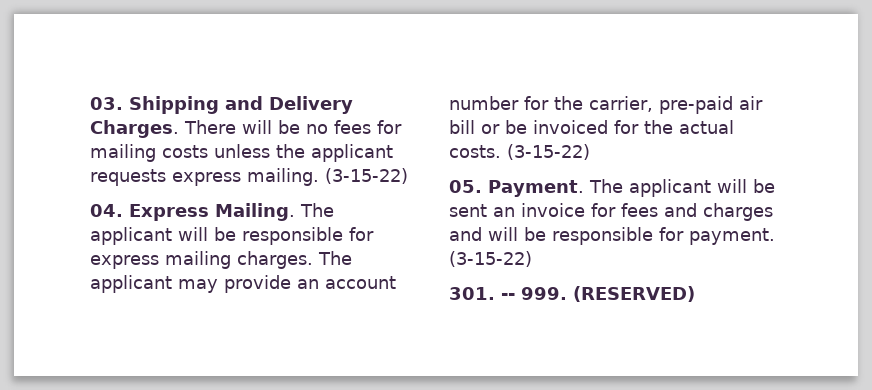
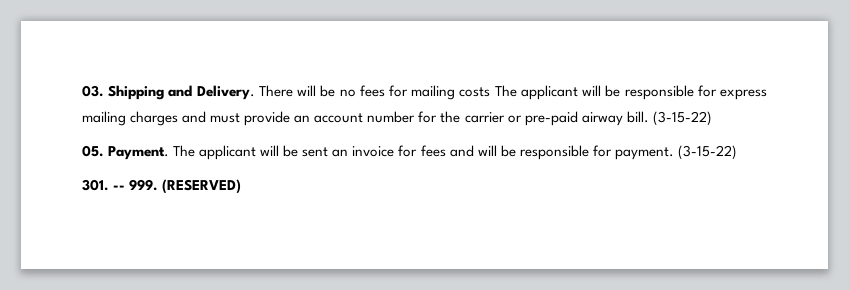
- 03. Shipping and Delivery Charges.
+ 03. Shipping and Delivery.
- There will be no fees for mailing costs unless the applicant requests express mailing. (3-15-22)
- 04. Express Mailing. The applicant will be responsible for express mailing charges. The applicant may provide an account number for the carrier, pre-paid air bill or be invoiced for the actual costs.
+ There will be no fees for mailing costs The applicant will be responsible for express mailing charges and must provide an account number for the carrier or pre-paid airway bill.
- The applicant will be sent an invoice for fees and charges and will be responsible for payment.
+ The applicant will be sent an invoice for fees and will be responsible for payment.

